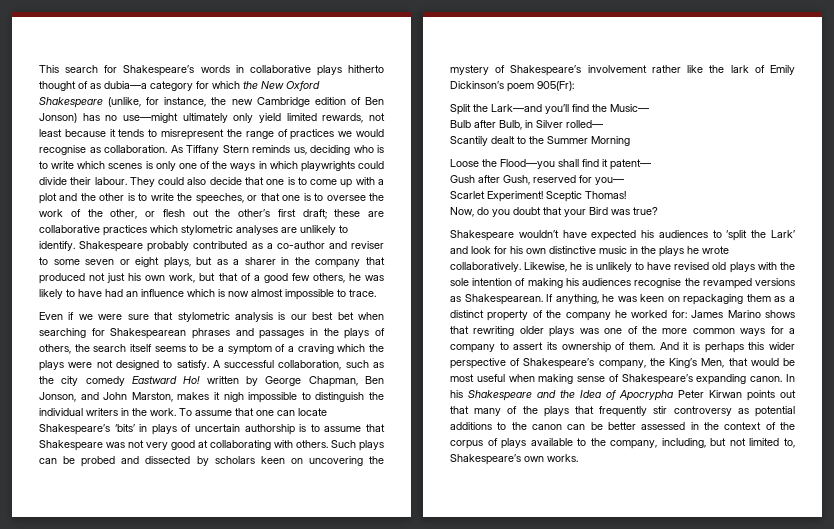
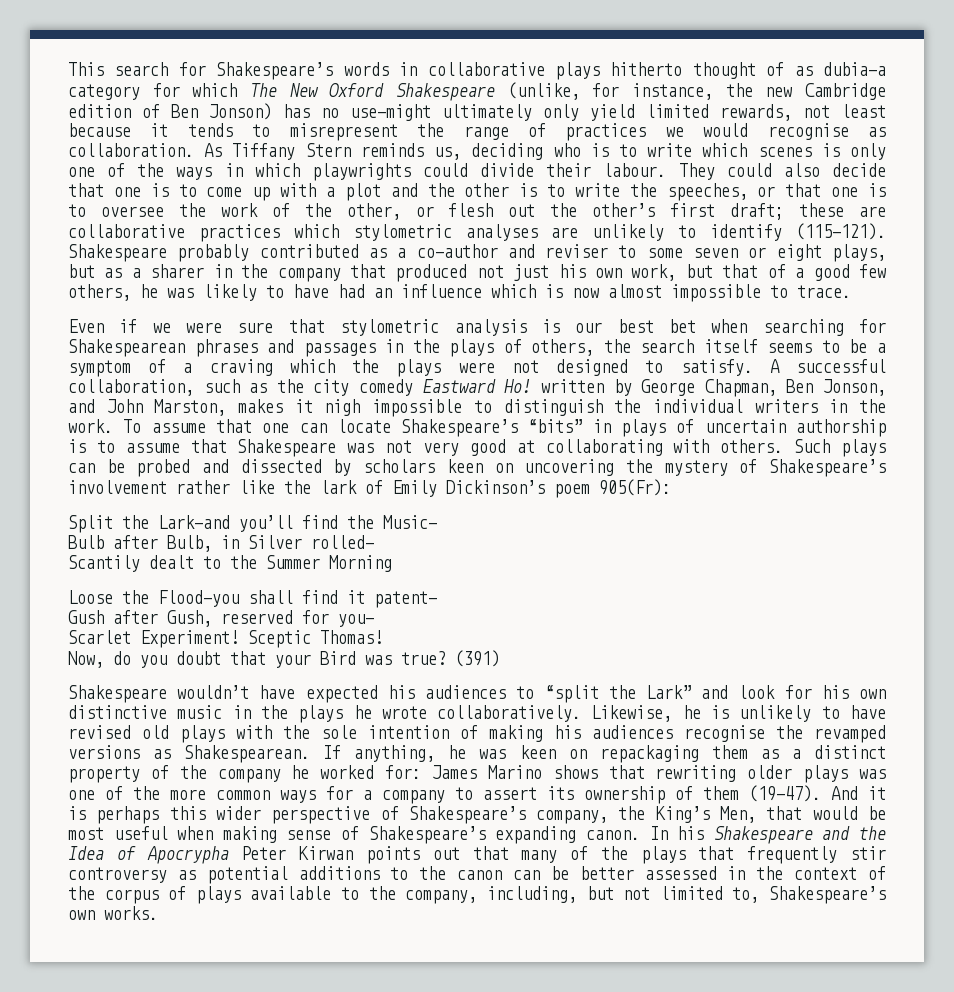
- This search for Shakespeare’s words in collaborative plays hitherto thought of as dubia—a category for which the New Oxford Shakespeare (unlike, for instance, the new Cambridge edition of Ben Jonson) has no use—might ultimately only yield limited rewards, not least because it tends to misrepresent the range of practices we would recognise as collaboration.
+ This search for Shakespeare’s words in collaborative plays hitherto thought of as dubia—a category for which The New Oxford Shakespeare (unlike, for instance, the new Cambridge edition of Ben Jonson) has no use—might ultimately only yield limited rewards, not least because it tends to misrepresent the range of practices we would recognise as collaboration.
- They could also decide that one is to come up with a plot and the other is to write the speeches, or that one is to oversee the work of the other, or flesh out the other’s first draft; these are collaborative practices which stylometric analyses are unlikely to identify.
+ They could also decide that one is to come up with a plot and the other is to write the speeches, or that one is to oversee the work of the other, or flesh out the other’s first draft; these are collaborative practices which stylometric analyses are unlikely to identify (115-121).
- To assume that one can locate Shakespeare’s ‘bits’ in plays of uncertain authorship is to assume that Shakespeare was not very good at collaborating with others.
+ To assume that one can locate Shakespeare’s “bits” in plays of uncertain authorship is to assume that Shakespeare was not very good at collaborating with others.
+ (391)
- Shakespeare wouldn’t have expected his audiences to ‘split the Lark’ and look for his own distinctive music in the plays he wrote collaboratively.
+ Shakespeare wouldn’t have expected his audiences to “split the Lark” and look for his own distinctive music in the plays he wrote collaboratively.
- If anything, he was keen on repackaging them as a distinct property of the company he worked for: James Marino shows that rewriting older plays was one of the more common ways for a company to assert its ownership of them.
+ If anything, he was keen on repackaging them as a distinct property of the company he worked for: James Marino shows that rewriting older plays was one of the more common ways for a company to assert its ownership of them (19-47).

